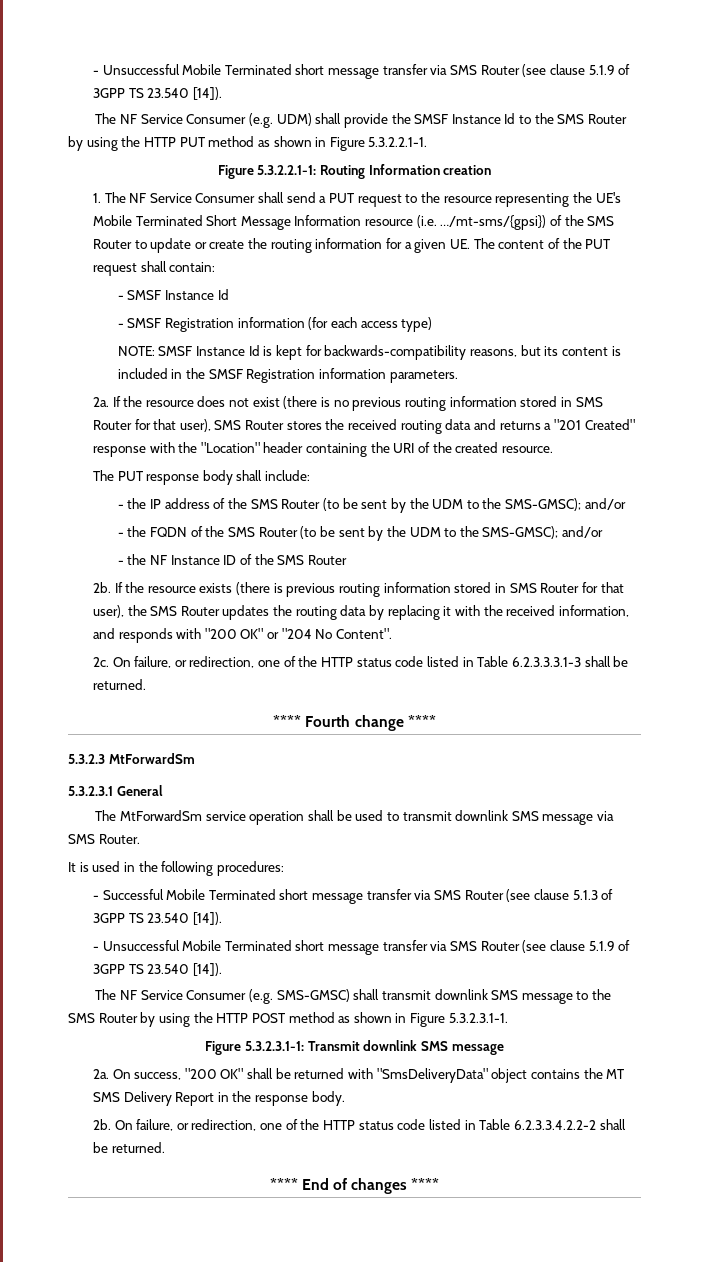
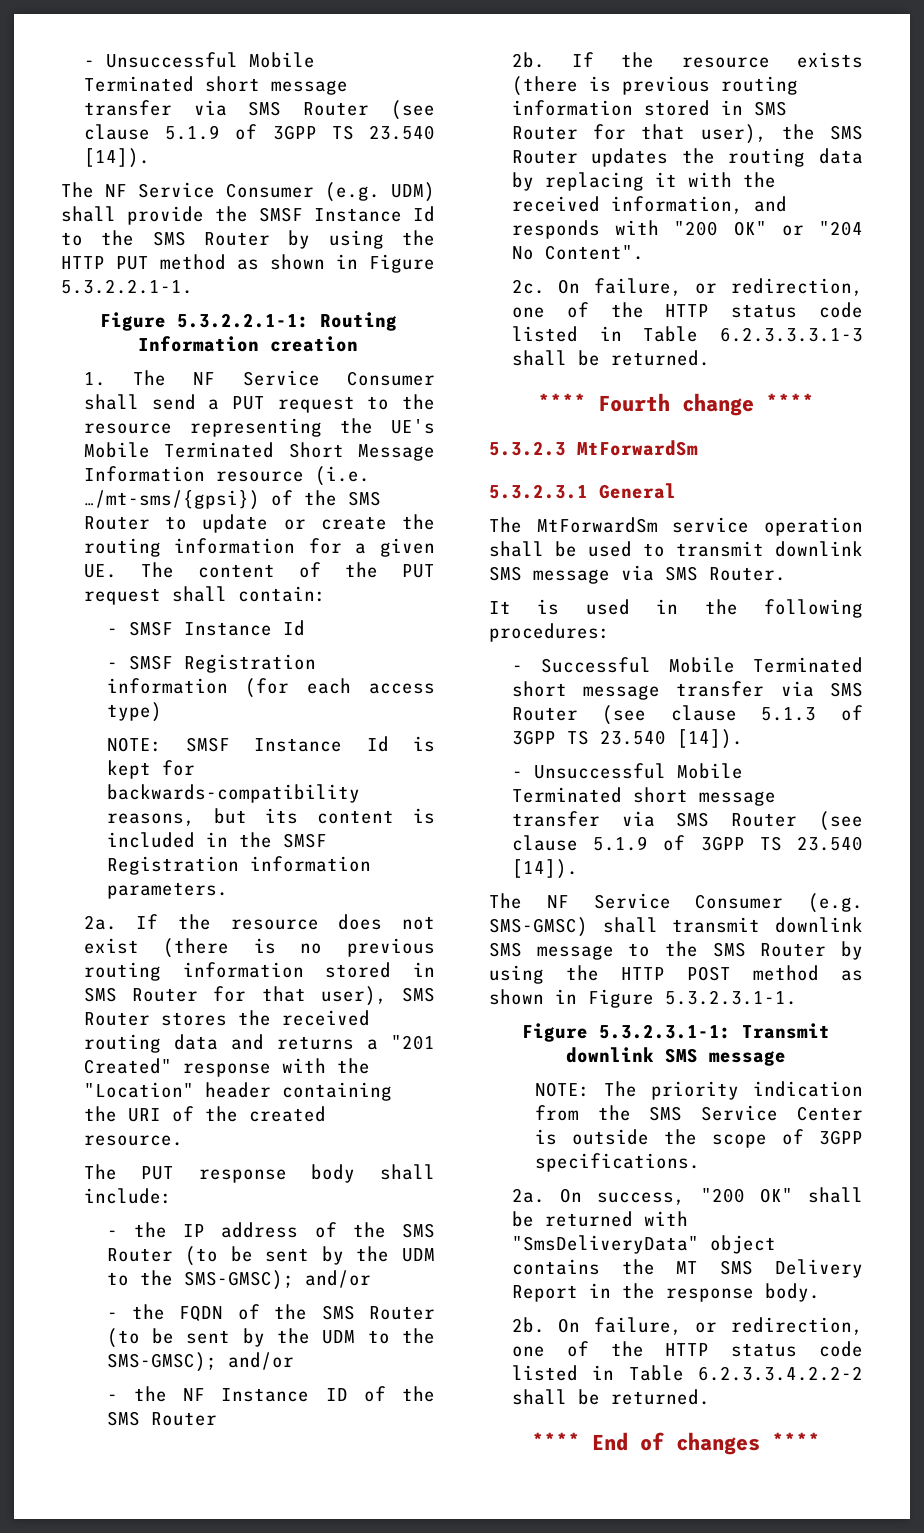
+ NOTE: The priority indication from the SMS Service Center is outside the scope of 3GPP specifications.

